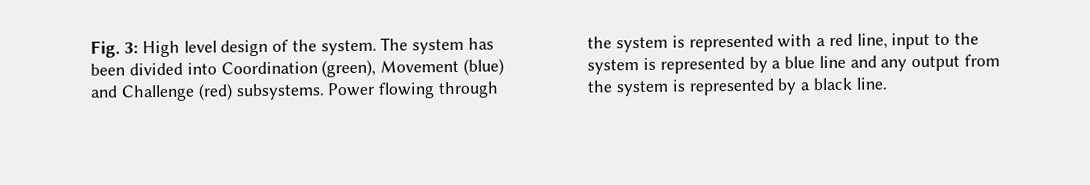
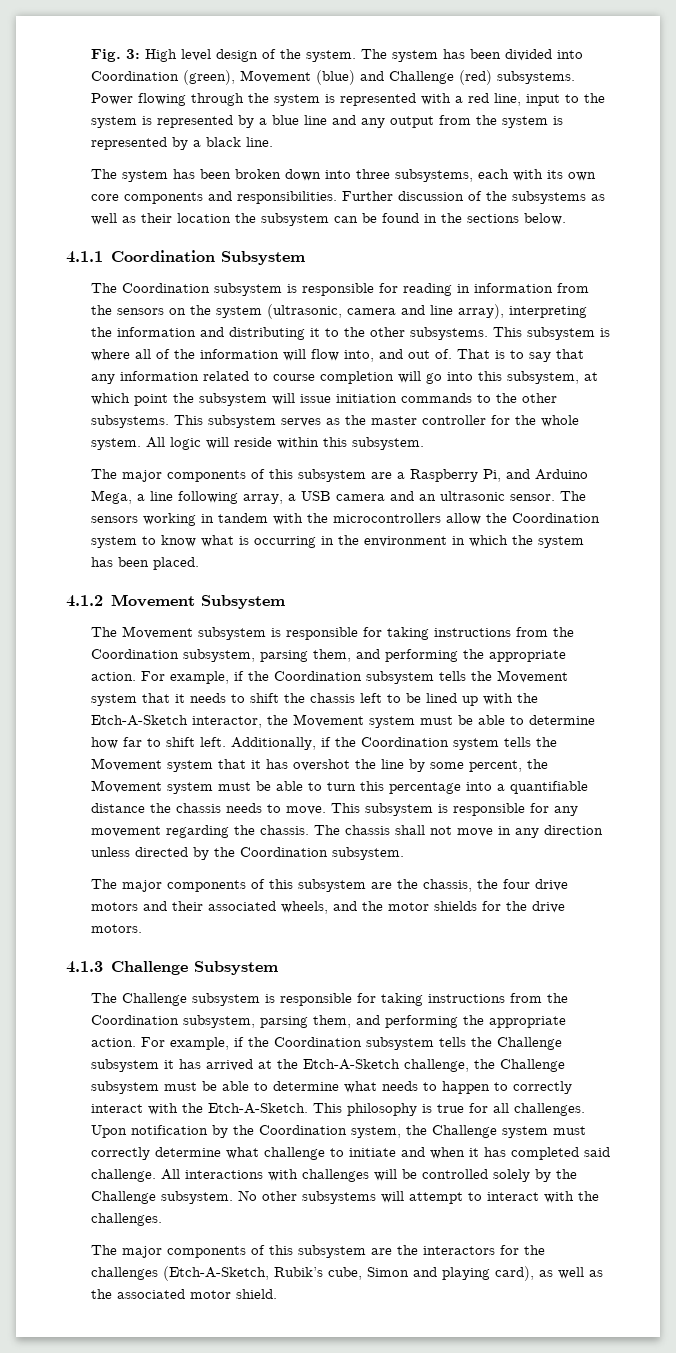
+ The system has been broken down into three subsystems, each with its own core components and responsibilities. Further discussion of the subsystems as well as their location the subsystem can be found in the sections below.
+ 4.1.1 Coordination Subsystem
+ The Coordination subsystem is responsible for reading in information from the sensors on the system (ultrasonic, camera and line array), interpreting the information and distributing it to the other subsystems. This subsystem is where all of the information will flow into, and out of. That is to say that any information related to course completion will go into this subsystem, at which point the subsystem will issue initiation commands to the other subsystems. This subsystem serves as the master controller for the whole system. All logic will reside within this subsystem.
+ The major components of this subsystem are a Raspberry Pi, and Arduino Mega, a line following array, a USB camera and an ultrasonic sensor. The sensors working in tandem with the microcontrollers allow the Coordination system to know what is occurring in the environment in which the system has been placed.
+ 4.1.2 Movement Subsystem
+ The Movement subsystem is responsible for taking instructions from the Coordination subsystem, parsing them, and performing the appropriate action. For example, if the Coordination subsystem tells the Movement system that it needs to shift the chassis left to be lined up with the Etch-A-Sketch interactor, the Movement system must be able to determine how far to shift left. Additionally, if the Coordination system tells the Movement system that it has overshot the line by some percent, the Movement system must be able to turn this percentage into a quantifiable distance the chassis needs to move. This subsystem is responsible for any movement regarding the chassis. The chassis shall not move in any direction unless directed by the Coordination subsystem.
+ The major components of this subsystem are the chassis, the four drive motors and their associated wheels, and the motor shields for the drive motors.
+ 4.1.3 Challenge Subsystem
+ The Challenge subsystem is responsible for taking instructions from the Coordination subsystem, parsing them, and performing the appropriate action. For example, if the Coordination subsystem tells the Challenge subsystem it has arrived at the Etch-A-Sketch challenge, the Challenge subsystem must be able to determine what needs to happen to correctly interact with the Etch-A-Sketch. This philosophy is true for all challenges. Upon notification by the Coordination system, the Challenge system must correctly determine what challenge to initiate and when it has completed said challenge. All interactions with challenges will be controlled solely by the Challenge subsystem. No other subsystems will attempt to interact with the challenges.
+ The major components of this subsystem are the interactors for the challenges (Etch-A-Sketch, Rubik’s cube, Simon and playing card), as well as the associated motor shield.

